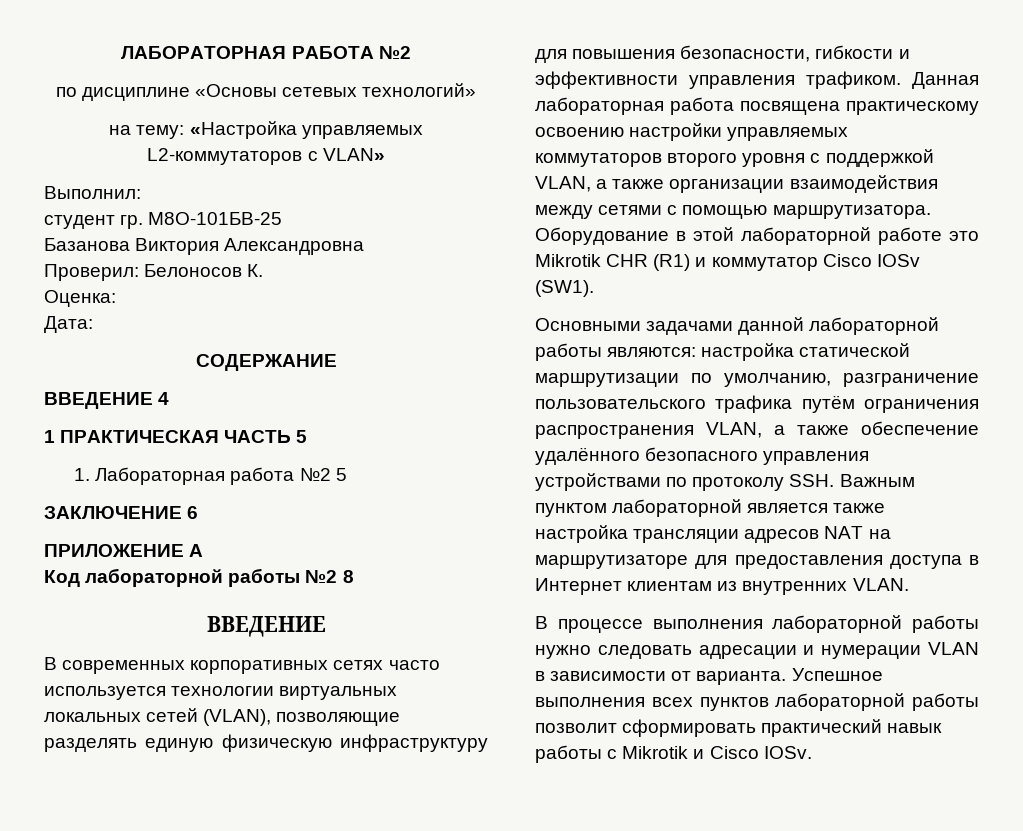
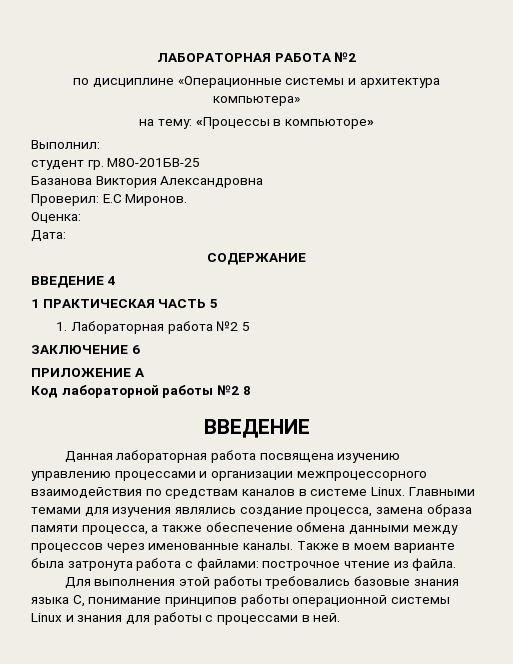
- по дисциплине «Основы сетевых технологий»
- на тему: «Настройка управляемых L2-коммутаторов с VLAN»
+ по дисциплине «Операционные системы и архитектура компьютера»
+ на тему: «Процессы в компьюторе»
- М8О-101БВ-25
+ М8О-201БВ-25
- Проверил: Белоносов К.
+ Проверил: Е.С Миронов.
- В современных корпоративных сетях часто используется технологии виртуальных локальных сетей (VLAN), позволяющие разделять единую физическую инфраструктуру для повышения безопасности, гибкости и эффективности управления трафиком. Данная лабораторная работа посвящена практическому освоению настройки управляемых коммутаторов второго уровня с поддержкой VLAN, а также организации взаимодействия между сетями с помощью маршрутизатора. Оборудование в этой лабораторной работе это Mikrotik CHR (R1) и коммутатор Cisco IOSv (SW1).
- Основными задачами данной лабораторной работы являются: настройка статической маршрутизации по умолчанию, разграничение пользовательского трафика путём ограничения распространения VLAN, а также обеспечение удалённого безопасного управления устройствами по протоколу SSH. Важным пунктом лабораторной является также настройка трансляции адресов NAT на маршрутизаторе для предоставления доступа в Интернет клиентам из внутренних VLAN.
- В процессе выполнения лабораторной работы нужно следовать адресации и нумерации VLAN в зависимости от варианта. Успешное выполнения всех пунктов лабораторной работы позволит сформировать практический навык работы с Mikrotik и Cisco IOSv.
+ Данная лабораторная работа посвящена изучению управлению процессами и организации межпроцессорного взаимодействия по средствам каналов в системе Linux. Главными темами для изучения являлись создание процесса, замена образа памяти процесса, а также обеспечение обмена данными между процессов через именованные каналы. Также в моем варианте была затронута работа с файлами: построчное чтение из файла.
+ Для выполнения этой работы требовались базовые знания языка С, понимание принципов работы операционной системы Linux и знания для работы с процессами в ней.

